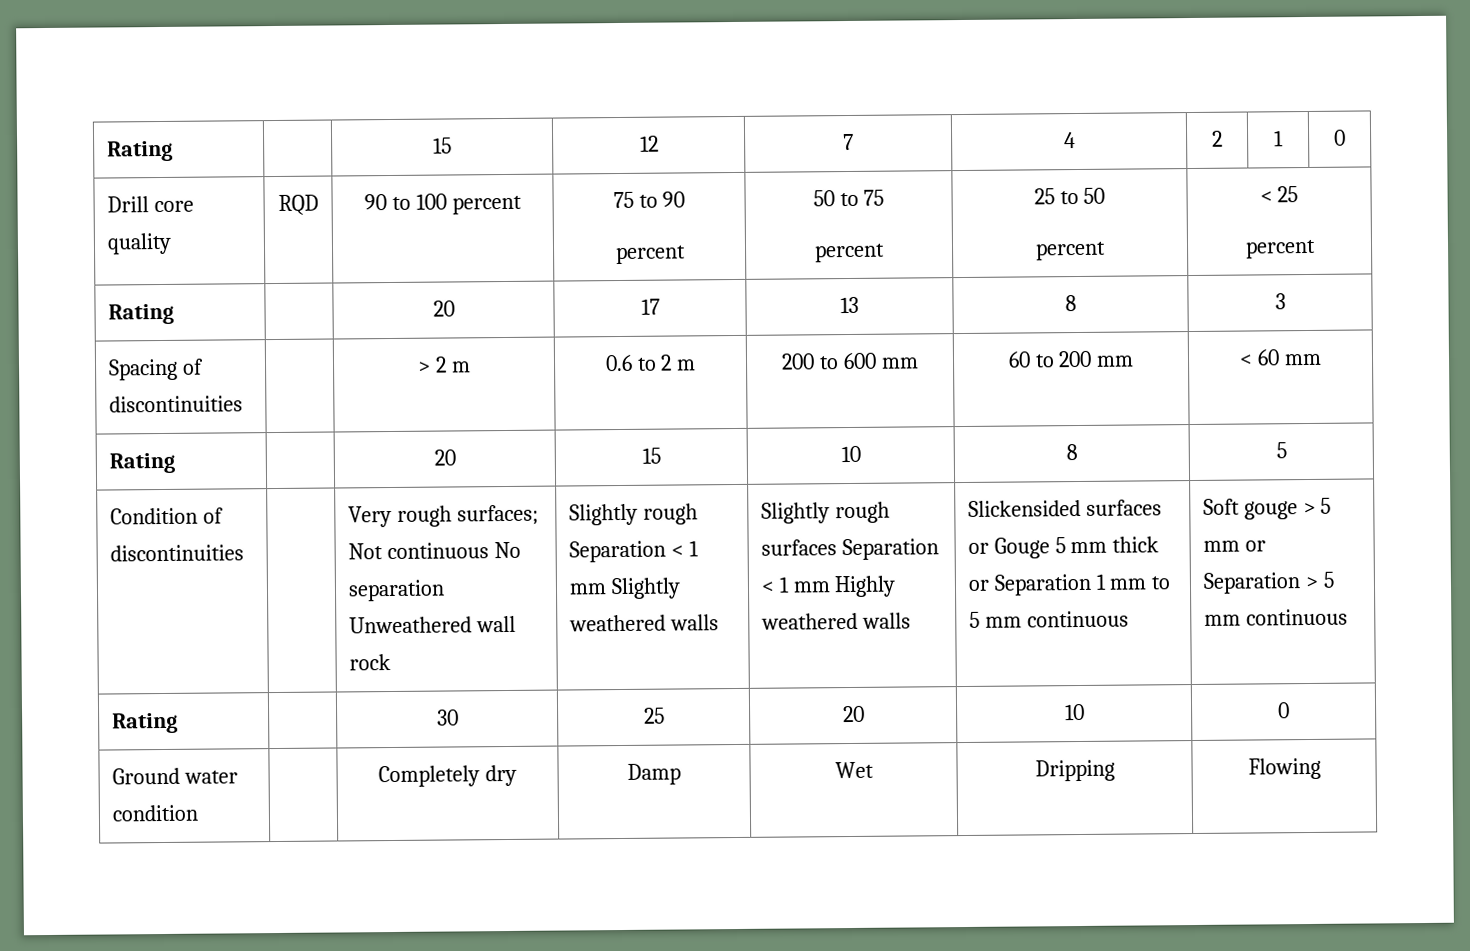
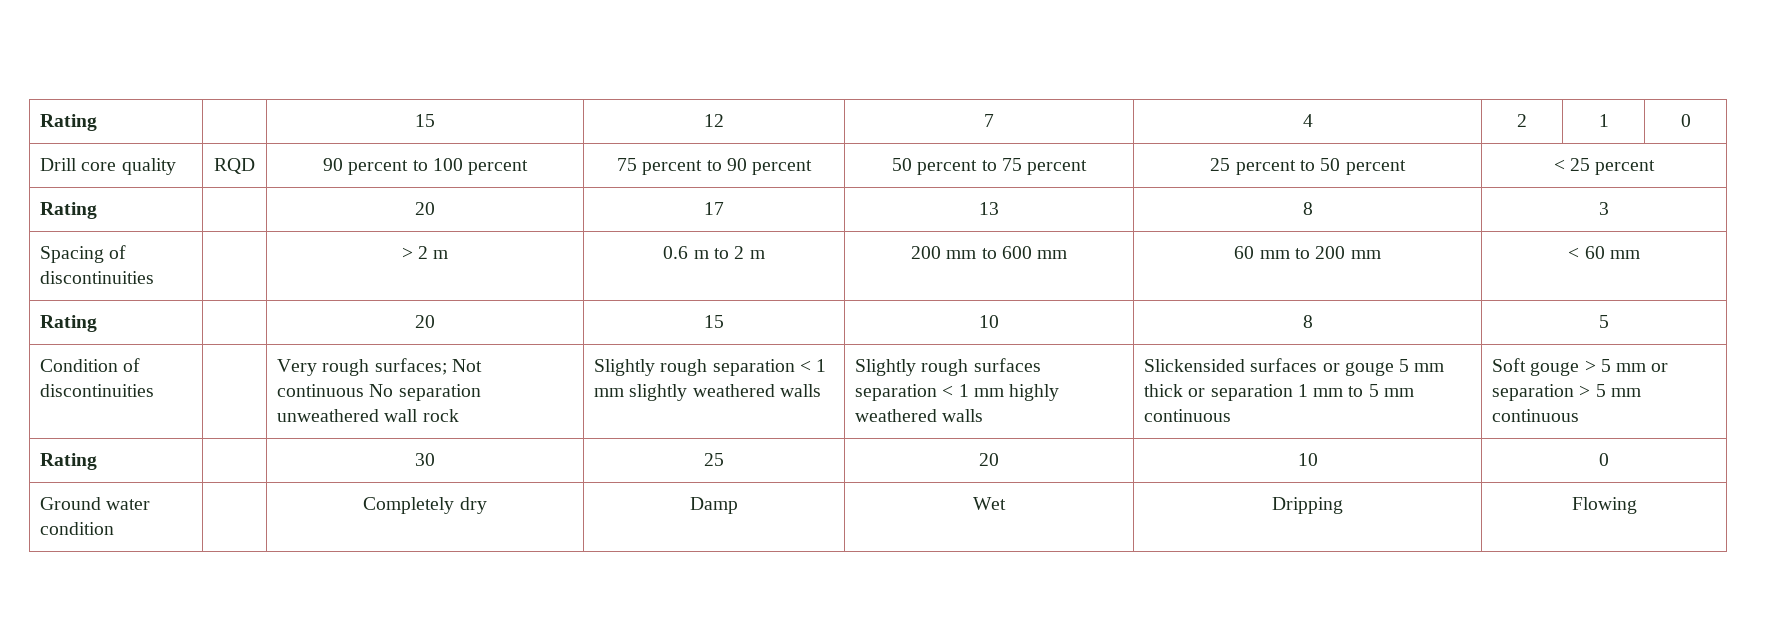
- Drill core quality | RQD | 90 to 100 percent | 75 to 90
- percent | 50 to 75
- percent | 25 to 50
- percent | < 25
- percent
+ Drill core quality | RQD | 90 percent to 100 percent | 75 percent to 90 percent | 50 percent to 75 percent | 25 percent to 50 percent | < 25 percent
- Spacing of discontinuities | | > 2 m | 0.6 to 2 m | 200 to 600 mm | 60 to 200 mm | < 60 mm
+ Spacing of discontinuities | | > 2 m | 0.6 m to 2 m | 200 mm to 600 mm | 60 mm to 200 mm | < 60 mm
- Very rough surfaces; Not continuous No separation Unweathered wall rock
+ Very rough surfaces; Not continuous No separation unweathered wall rock
- Slightly rough Separation < 1 mm Slightly weathered walls
+ Slightly rough separation < 1 mm slightly weathered walls
- Slightly rough surfaces Separation < 1 mm Highly weathered walls
+ Slightly rough surfaces separation < 1 mm highly weathered walls
- Slickensided surfaces or Gouge 5 mm thick or Separation 1 mm to 5 mm continuous
+ Slickensided surfaces or gouge 5 mm thick or separation 1 mm to 5 mm continuous
- Soft gouge > 5 mm or Separation > 5 mm continuous
+ Soft gouge > 5 mm or separation > 5 mm continuous

